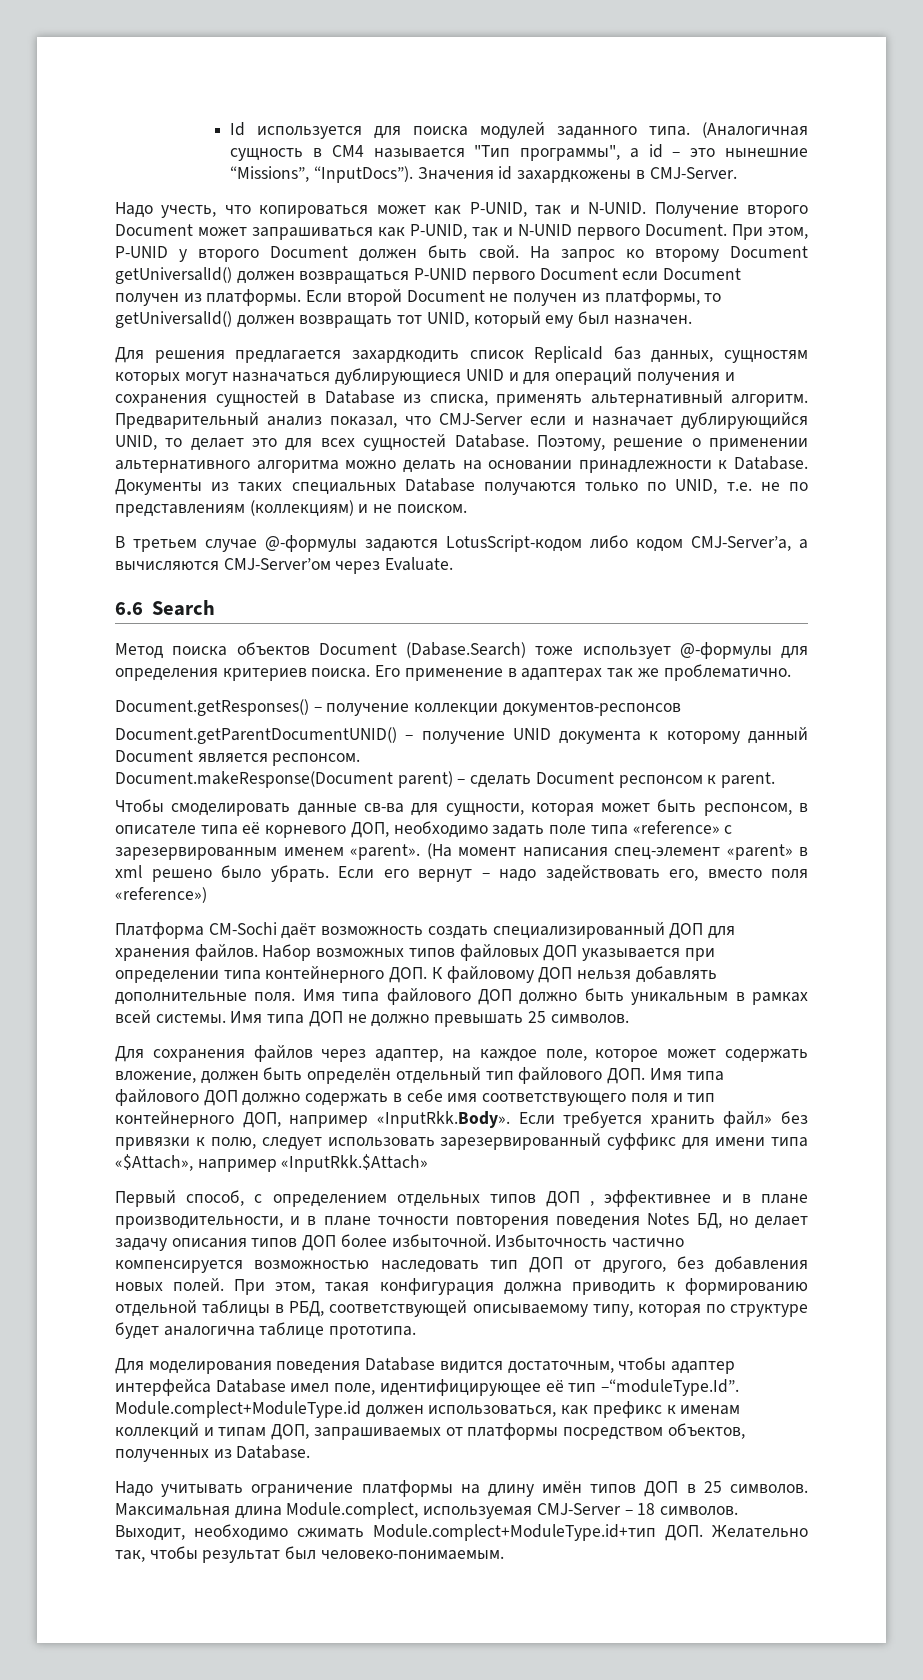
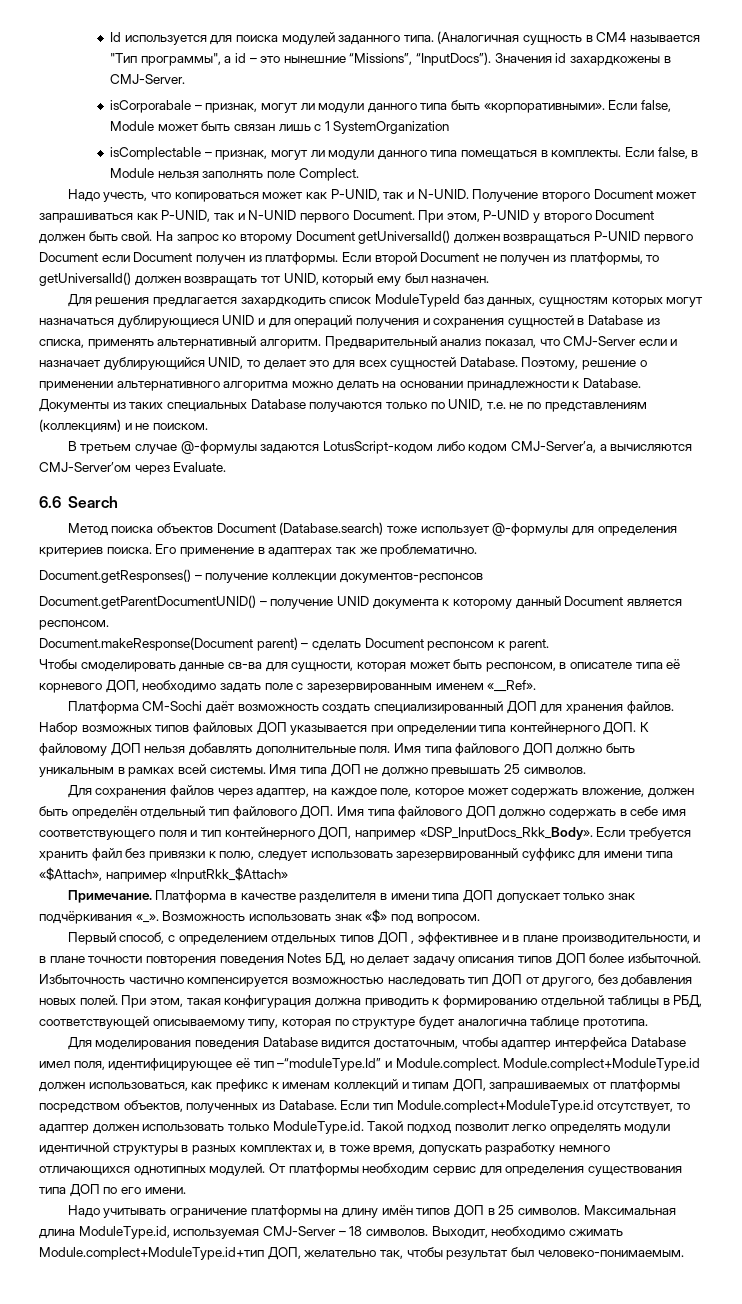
+ isCorporabale – признак, могут ли модули данного типа быть «корпоративными». Если false, Module может быть связан лишь с 1 SystemOrganization
+ isComplectable – признак, могут ли модули данного типа помещаться в комплекты. Если false, в Module нельзя заполнять поле Complect.
- Для решения предлагается захардкодить список ReplicaId баз данных, сущностям которых могут назначаться дублирующиеся UNID и для операций получения и сохранения сущностей в Database из списка, применять альтернативный алгоритм.
+ Для решения предлагается захардкодить список ModuleTypeId баз данных, сущностям которых могут назначаться дублирующиеся UNID и для операций получения и сохранения сущностей в Database из списка, применять альтернативный алгоритм.
- Метод поиска объектов Document (Dabase.Search) тоже использует @-формулы для определения критериев поиска.
+ Метод поиска объектов Document (Database.search) тоже использует @-формулы для определения критериев поиска.
- Чтобы смоделировать данные св-ва для сущности, которая может быть респонсом, в описателе типа её корневого ДОП, необходимо задать поле типа «reference» c зарезервированным именем «parent». (На момент написания спец-элемент «parent» в xml решено было убрать. Если его вернут – надо задействовать его, вместо поля «reference»)
+ Чтобы смоделировать данные св-ва для сущности, которая может быть респонсом, в описателе типа её корневого ДОП, необходимо задать поле c зарезервированным именем «__Ref».
- Для сохранения файлов через адаптер, на каждое поле, которое может содержать вложение, должен быть определён отдельный тип файлового ДОП. Имя типа файлового ДОП должно содержать в себе имя соответствующего поля и тип контейнерного ДОП, например «InputRkk.Body». Если требуется хранить файл» без привязки к полю, следует использовать зарезервированный суффикс для имени типа «$Attach», например «InputRkk.$Attach»
+ Для сохранения файлов через адаптер, на каждое поле, которое может содержать вложение, должен быть определён отдельный тип файлового ДОП. Имя типа файлового ДОП должно содержать в себе имя соответствующего поля и тип контейнерного ДОП, например «DSP_InputDocs_Rkk_Body». Если требуется хранить файл без привязки к полю, следует использовать зарезервированный суффикс для имени типа «$Attach», например «InputRkk_$Attach»
+ Примечание. Платформа в качестве разделителя в имени типа ДОП допускает только знак подчёркивания «_». Возможность использовать знак «$» под вопросом.
- Для моделирования поведения Database видится достаточным, чтобы адаптер интерфейса Database имел поле, идентифицирующее её тип –“moduleType.Id”. Module.complect+ModuleType.id должен использоваться, как префикс к именам коллекций и типам ДОП, запрашиваемых от платформы посредством объектов, полученных из Database.
+ Для моделирования поведения Database видится достаточным, чтобы адаптер интерфейса Database имел поля, идентифицирующее её тип –“moduleType.Id” и Module.complect. Module.complect+ModuleType.id должен использоваться, как префикс к именам коллекций и типам ДОП, запрашиваемых от платформы посредством объектов, полученных из Database. Если тип Module.complect+ModuleType.id отсутствует, то адаптер должен использовать только ModuleType.id. Такой подход позволит легко определять модули идентичной структуры в разных комплектах и, в тоже время, допускать разработку немного отличающихся однотипных модулей. От платформы необходим сервис для определения существования типа ДОП по его имени.
- Максимальная длина Module.complect, используемая CMJ-Server – 18 символов.
+ Максимальная длина ModuleType.id, используемая CMJ-Server – 18 символов.
- Выходит, необходимо сжимать Module.complect+ModuleType.id+тип ДОП. Желательно так, чтобы результат был человеко-понимаемым.
+ Выходит, необходимо сжимать Module.complect+ModuleType.id+тип ДОП, желательно так, чтобы результат был человеко-понимаемым.

